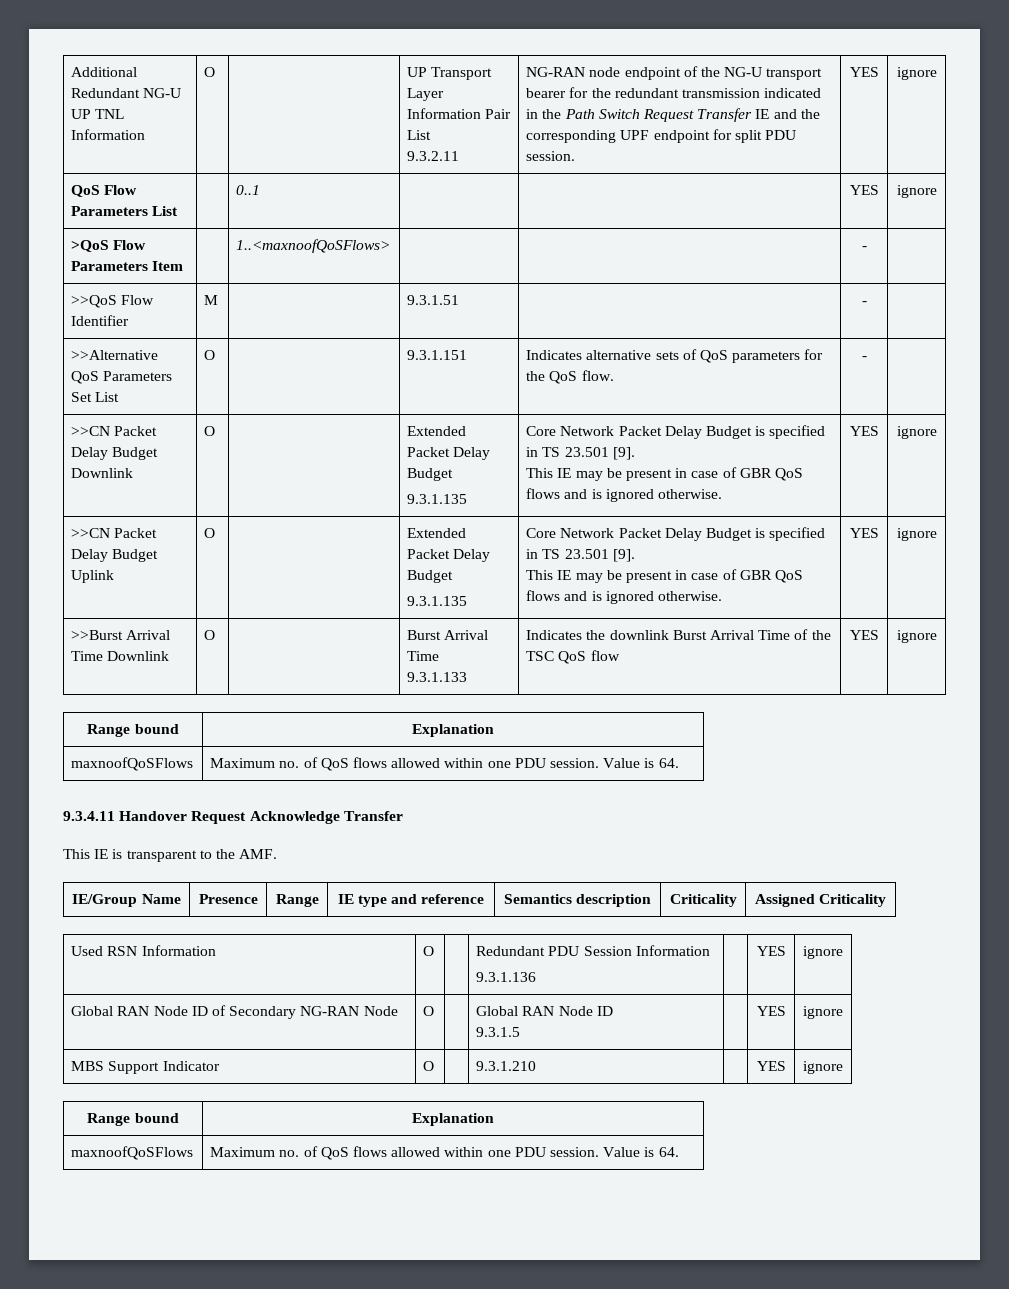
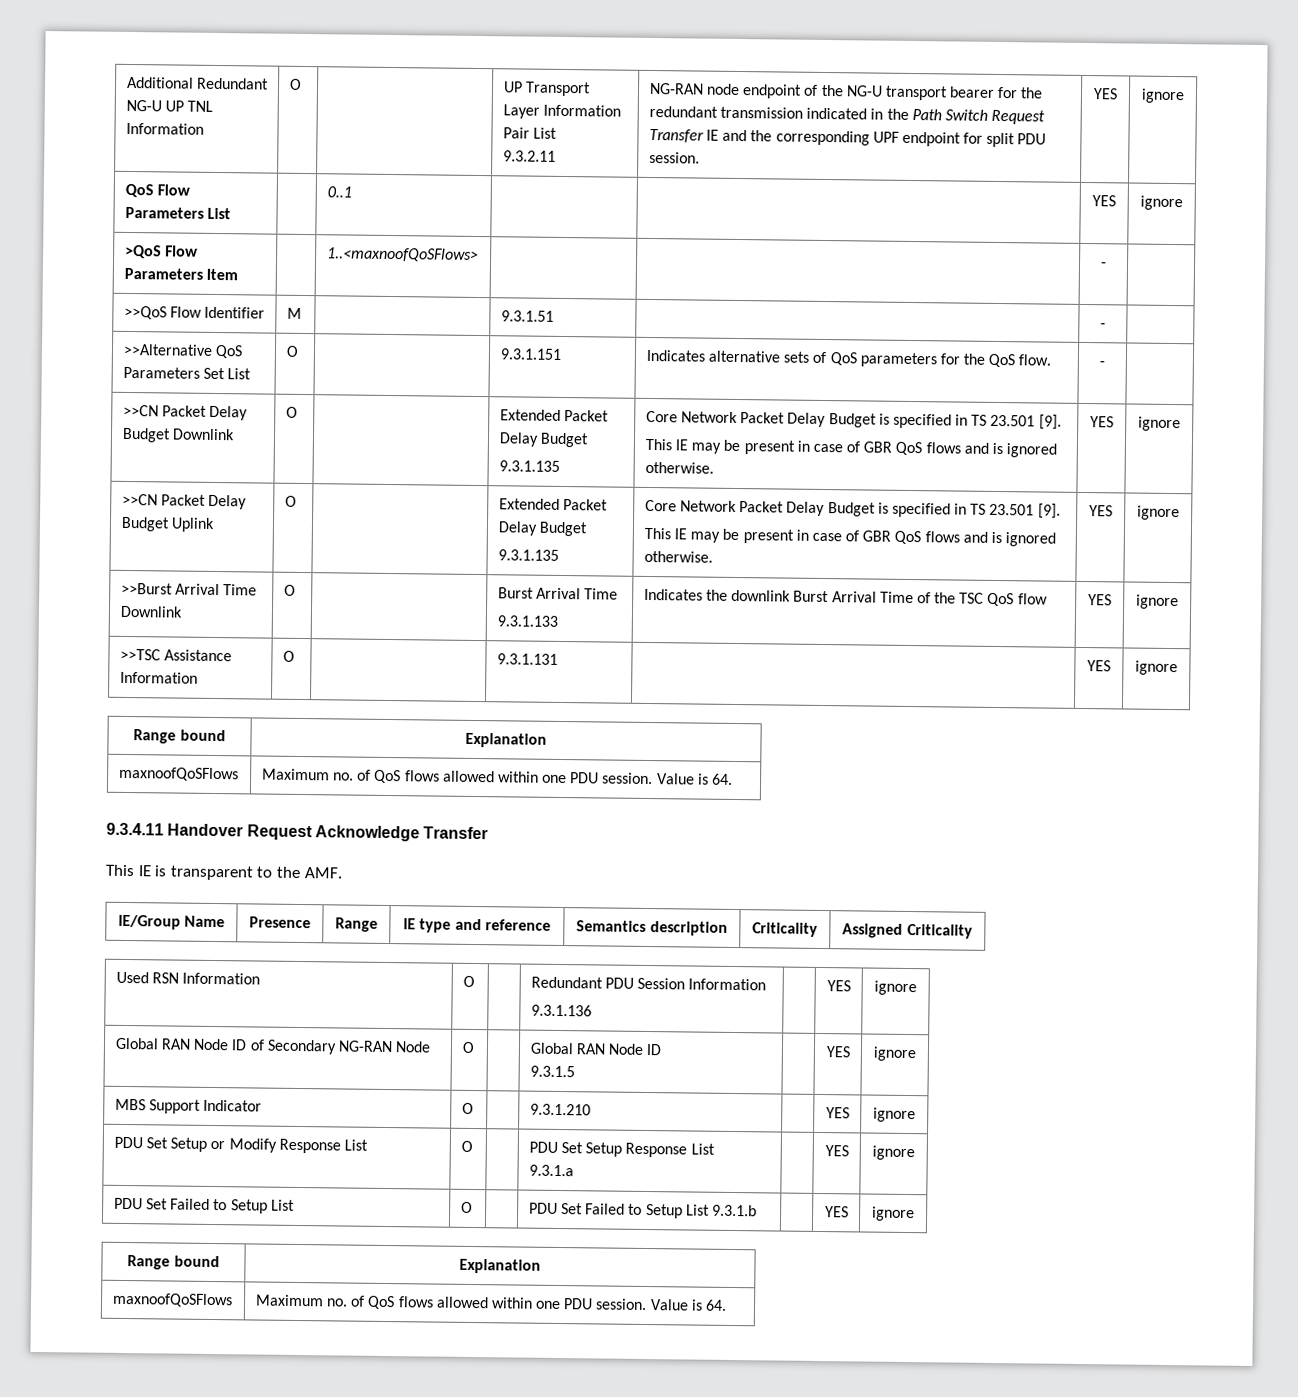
+ >>TSC Assistance Information | O | | 9.3.1.131 | | YES | ignore
+ PDU Set Setup or Modify Response List | O | | PDU Set Setup Response List
+ 9.3.1.a | | YES | ignore
+ PDU Set Failed to Setup List | O | | PDU Set Failed to Setup List 9.3.1.b | | YES | ignore

